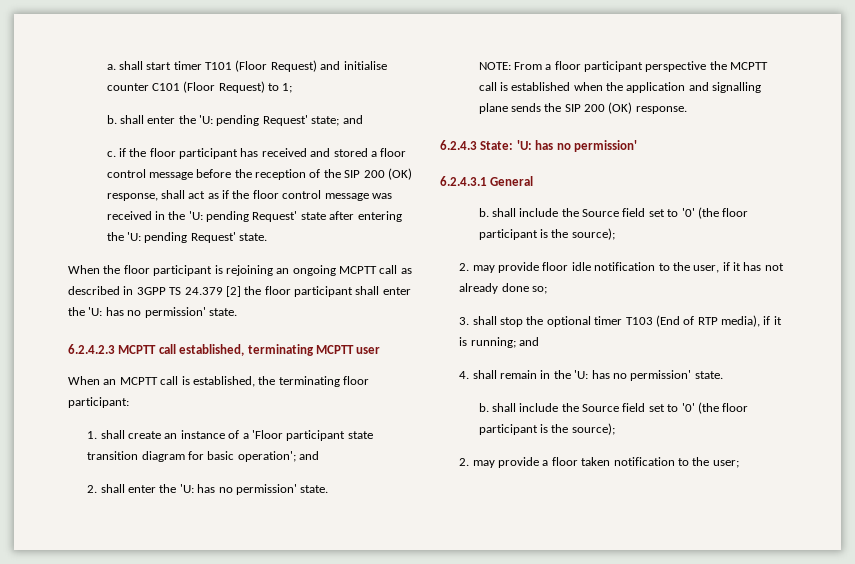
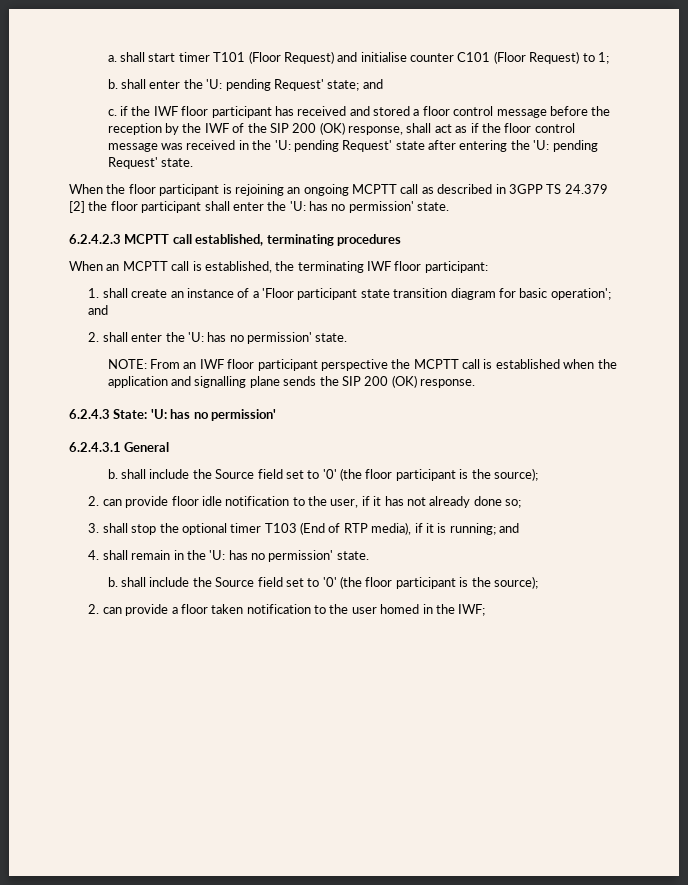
- c. if the floor participant has received and stored a floor control message before the reception of the SIP 200 (OK) response, shall act as if the floor control message was received in the 'U: pending Request' state after entering the 'U: pending Request' state.
+ c. if the IWF floor participant has received and stored a floor control message before the reception by the IWF of the SIP 200 (OK) response, shall act as if the floor control message was received in the 'U: pending Request' state after entering the 'U: pending Request' state.
- 6.2.4.2.3 MCPTT call established, terminating MCPTT user
+ 6.2.4.2.3 MCPTT call established, terminating procedures
- When an MCPTT call is established, the terminating floor participant:
+ When an MCPTT call is established, the terminating IWF floor participant:
- NOTE: From a floor participant perspective the MCPTT call is established when the application and signalling plane sends the SIP 200 (OK) response.
+ NOTE: From an IWF floor participant perspective the MCPTT call is established when the application and signalling plane sends the SIP 200 (OK) response.
- 2. may provide floor idle notification to the user, if it has not already done so;
+ 2. can provide floor idle notification to the user, if it has not already done so;
- 2. may provide a floor taken notification to the user;
+ 2. can provide a floor taken notification to the user homed in the IWF;

